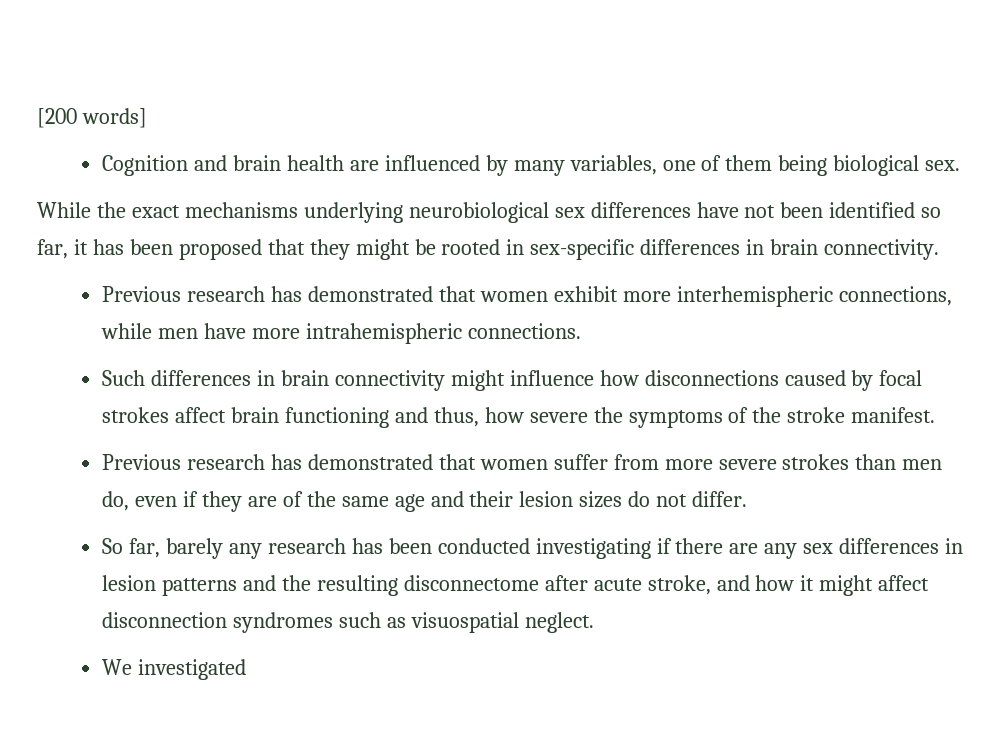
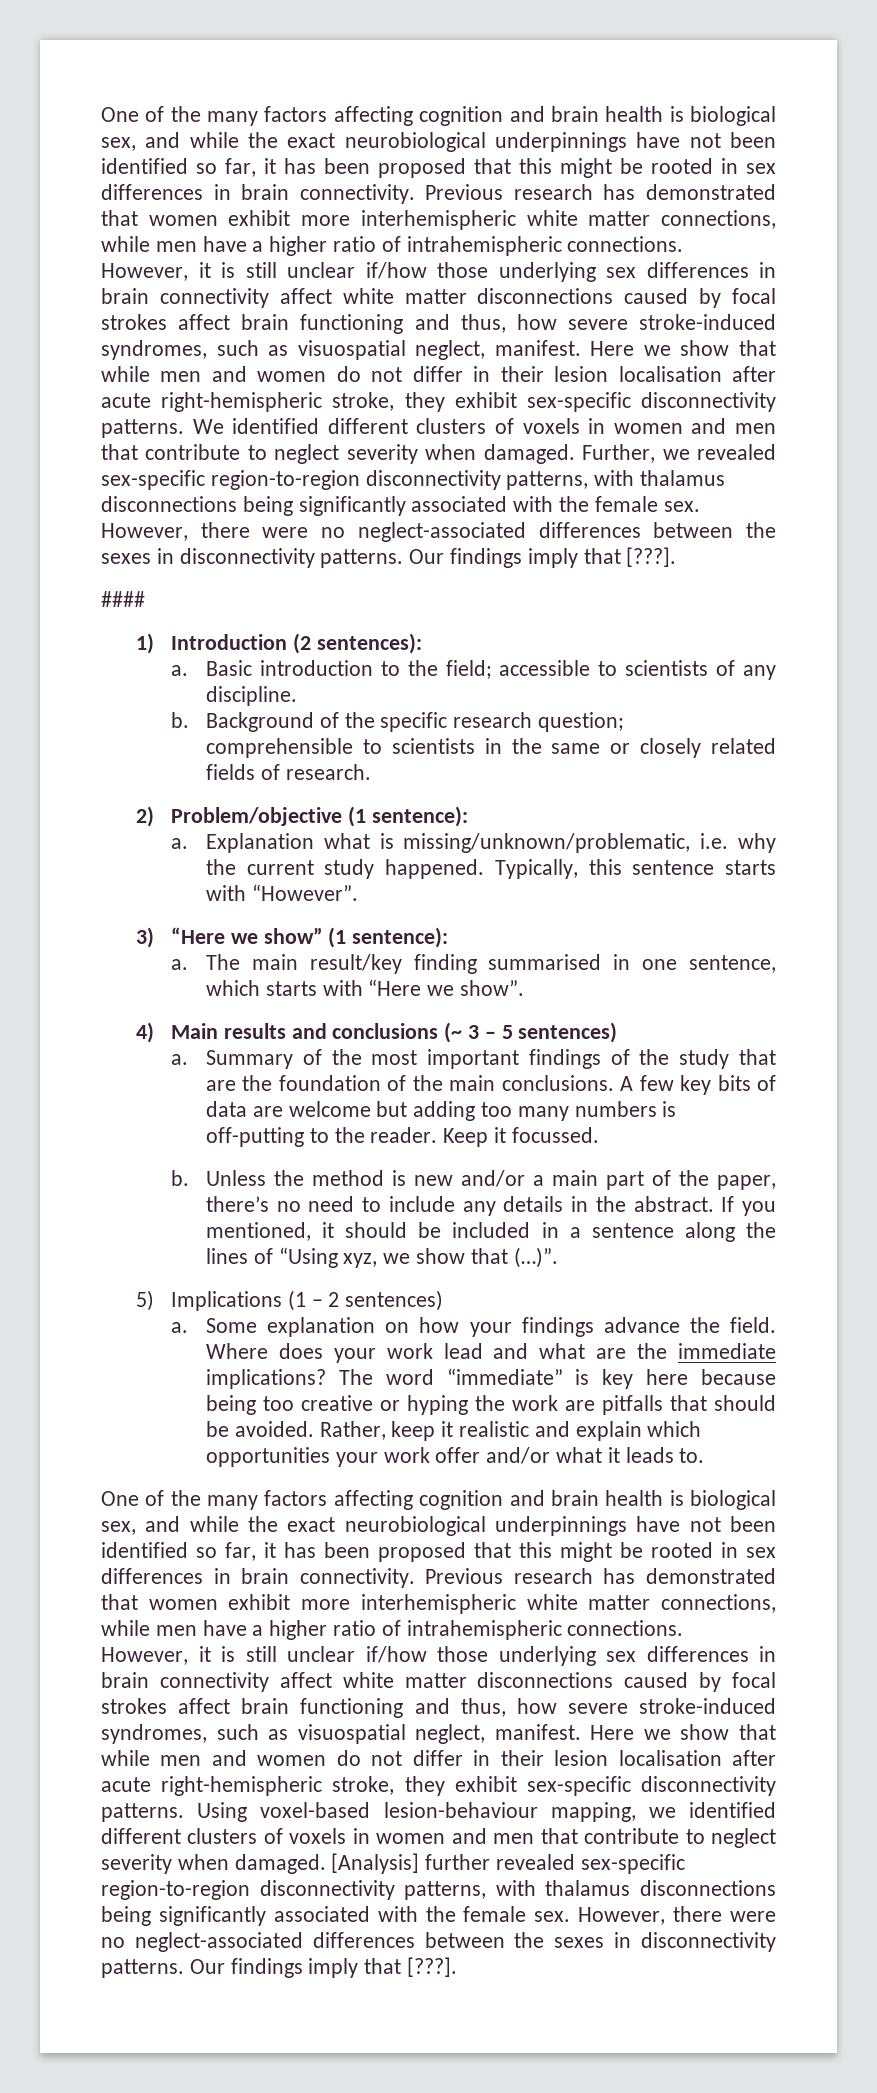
- [200 words]
- Cognition and brain health are influenced by many variables, one of them being biological sex.
- While the exact mechanisms underlying neurobiological sex differences have not been identified so far, it has been proposed that they might be rooted in sex-specific differences in brain connectivity.
- Previous research has demonstrated that women exhibit more interhemispheric connections, while men have more intrahemispheric connections.
- Such differences in brain connectivity might influence how disconnections caused by focal strokes affect brain functioning and thus, how severe the symptoms of the stroke manifest.
- Previous research has demonstrated that women suffer from more severe strokes than men do, even if they are of the same age and their lesion sizes do not differ.
- So far, barely any research has been conducted investigating if there are any sex differences in lesion patterns and the resulting disconnectome after acute stroke, and how it might affect disconnection syndromes such as visuospatial neglect.
- We investigated
+ One of the many factors affecting cognition and brain health is biological sex, and while the exact neurobiological underpinnings have not been identified so far, it has been proposed that this might be rooted in sex differences in brain connectivity. Previous research has demonstrated that women exhibit more interhemispheric white matter connections, while men have a higher ratio of intrahemispheric connections. However, it is still unclear if/how those underlying sex differences in brain connectivity affect white matter disconnections caused by focal strokes affect brain functioning and thus, how severe stroke-induced syndromes, such as visuospatial neglect, manifest. Here we show that while men and women do not differ in their lesion localisation after acute right-hemispheric stroke, they exhibit sex-specific disconnectivity patterns. We identified different clusters of voxels in women and men that contribute to neglect severity when damaged. Further, we revealed sex-specific region-to-region disconnectivity patterns, with thalamus disconnections being significantly associated with the female sex. However, there were no neglect-associated differences between the sexes in disconnectivity patterns. Our findings imply that [???].
+ ####
+ 1) Introduction (2 sentences):
+ a. Basic introduction to the field; accessible to scientists of any discipline.
+ b. Background of the specific research question; comprehensible to scientists in the same or closely related fields of research.
+ 2) Problem/objective (1 sentence):
+ a. Explanation what is missing/unknown/problematic, i.e. why the current study happened. Typically, this sentence starts with “However”.
+ 3) “Here we show” (1 sentence):
+ a. The main result/key finding summarised in one sentence, which starts with “Here we show”.
+ 4) Main results and conclusions (~ 3 – 5 sentences)
+ a. Summary of the most important findings of the study that are the foundation of the main conclusions. A few key bits of data are welcome but adding too many numbers is off-putting to the reader. Keep it focussed.
+ b. Unless the method is new and/or a main part of the paper, there’s no need to include any details in the abstract. If you mentioned, it should be included in a sentence along the lines of “Using xyz, we show that (…)”.
+ 5) Implications (1 – 2 sentences)
+ a. Some explanation on how your findings advance the field. Where does your work lead and what are the immediate implications? The word “immediate” is key here because being too creative or hyping the work are pitfalls that should be avoided. Rather, keep it realistic and explain which opportunities your work offer and/or what it leads to.
+ One of the many factors affecting cognition and brain health is biological sex, and while the exact neurobiological underpinnings have not been identified so far, it has been proposed that this might be rooted in sex differences in brain connectivity. Previous research has demonstrated that women exhibit more interhemispheric white matter connections, while men have a higher ratio of intrahemispheric connections. However, it is still unclear if/how those underlying sex differences in brain connectivity affect white matter disconnections caused by focal strokes affect brain functioning and thus, how severe stroke-induced syndromes, such as visuospatial neglect, manifest. Here we show that while men and women do not differ in their lesion localisation after acute right-hemispheric stroke, they exhibit sex-specific disconnectivity patterns. Using voxel-based lesion-behaviour mapping, we identified different clusters of voxels in women and men that contribute to neglect severity when damaged. [Analysis] further revealed sex-specific region-to-region disconnectivity patterns, with thalamus disconnections being significantly associated with the female sex. However, there were no neglect-associated differences between the sexes in disconnectivity patterns. Our findings imply that [???].

